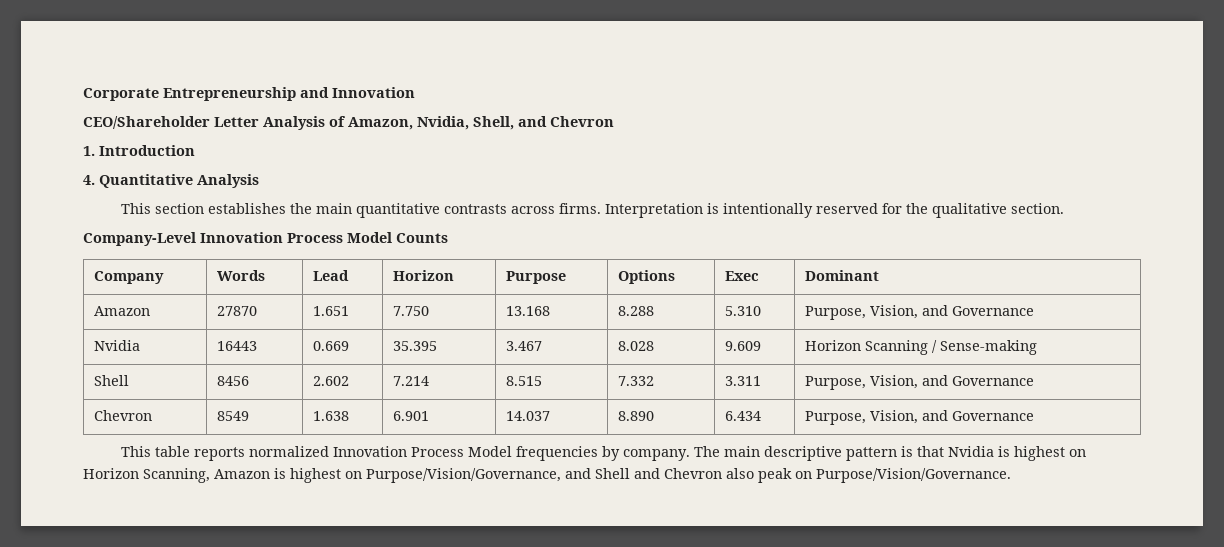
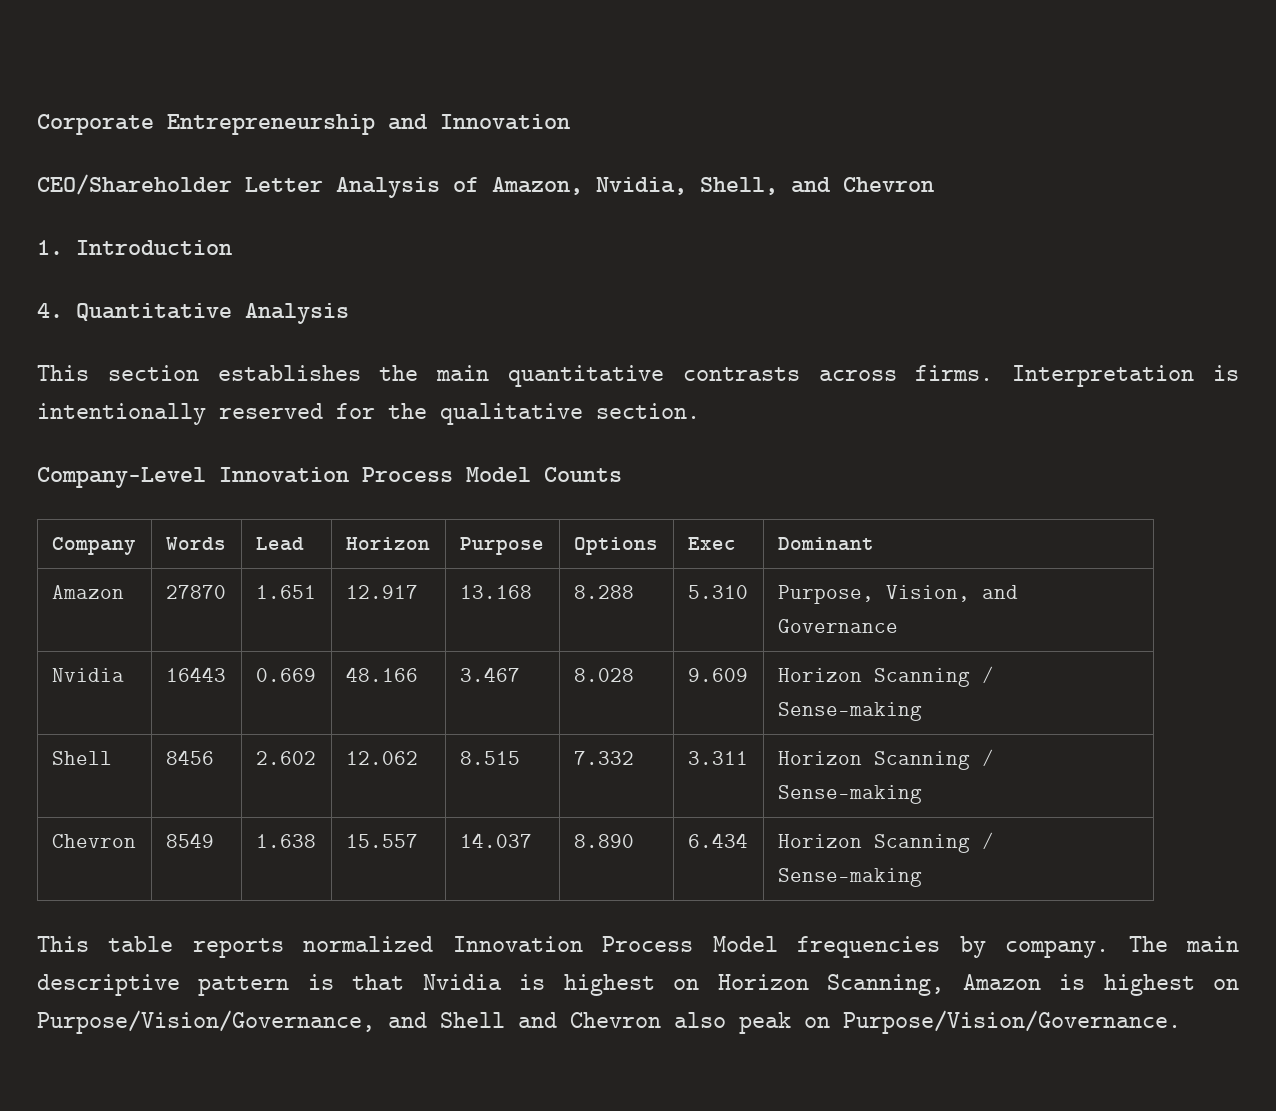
- Amazon | 27870 | 1.651 | 7.750 | 13.168 | 8.288 | 5.310 | Purpose, Vision, and Governance
+ Amazon | 27870 | 1.651 | 12.917 | 13.168 | 8.288 | 5.310 | Purpose, Vision, and Governance
- Nvidia | 16443 | 0.669 | 35.395 | 3.467 | 8.028 | 9.609 | Horizon Scanning / Sense-making
+ Nvidia | 16443 | 0.669 | 48.166 | 3.467 | 8.028 | 9.609 | Horizon Scanning / Sense-making
- Shell | 8456 | 2.602 | 7.214 | 8.515 | 7.332 | 3.311 | Purpose, Vision, and Governance
+ Shell | 8456 | 2.602 | 12.062 | 8.515 | 7.332 | 3.311 | Horizon Scanning / Sense-making
- Chevron | 8549 | 1.638 | 6.901 | 14.037 | 8.890 | 6.434 | Purpose, Vision, and Governance
+ Chevron | 8549 | 1.638 | 15.557 | 14.037 | 8.890 | 6.434 | Horizon Scanning / Sense-making

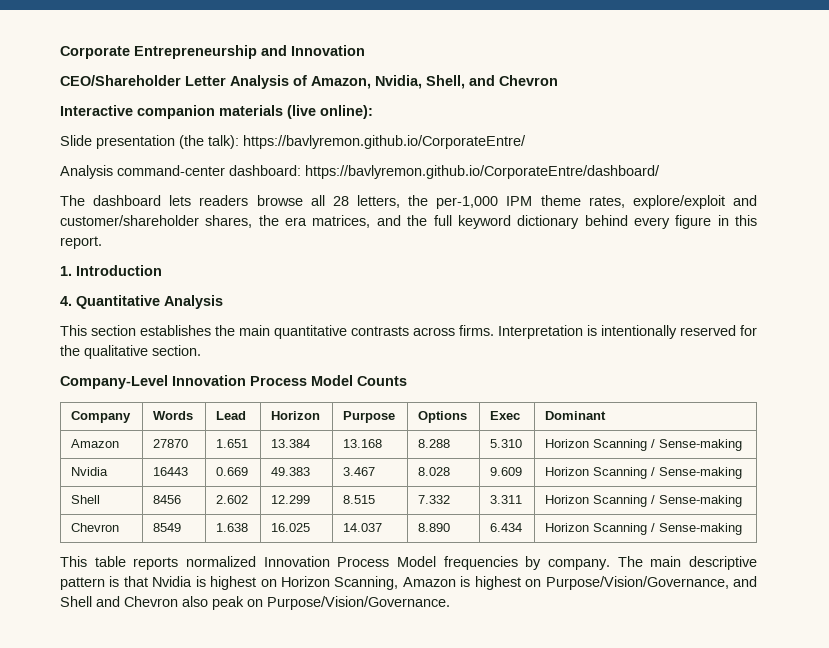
+ Interactive companion materials (live online):
+ Slide presentation (the talk): https://bavlyremon.github.io/CorporateEntre/
+ Analysis command-center dashboard: https://bavlyremon.github.io/CorporateEntre/dashboard/
+ The dashboard lets readers browse all 28 letters, the per-1,000 IPM theme rates, explore/exploit and customer/shareholder shares, the era matrices, and the full keyword dictionary behind every figure in this report.
- Amazon | 27870 | 1.651 | 12.917 | 13.168 | 8.288 | 5.310 | Purpose, Vision, and Governance
+ Amazon | 27870 | 1.651 | 13.384 | 13.168 | 8.288 | 5.310 | Horizon Scanning / Sense-making
- Nvidia | 16443 | 0.669 | 48.166 | 3.467 | 8.028 | 9.609 | Horizon Scanning / Sense-making
+ Nvidia | 16443 | 0.669 | 49.383 | 3.467 | 8.028 | 9.609 | Horizon Scanning / Sense-making
- Shell | 8456 | 2.602 | 12.062 | 8.515 | 7.332 | 3.311 | Horizon Scanning / Sense-making
+ Shell | 8456 | 2.602 | 12.299 | 8.515 | 7.332 | 3.311 | Horizon Scanning / Sense-making
- Chevron | 8549 | 1.638 | 15.557 | 14.037 | 8.890 | 6.434 | Horizon Scanning / Sense-making
+ Chevron | 8549 | 1.638 | 16.025 | 14.037 | 8.890 | 6.434 | Horizon Scanning / Sense-making

